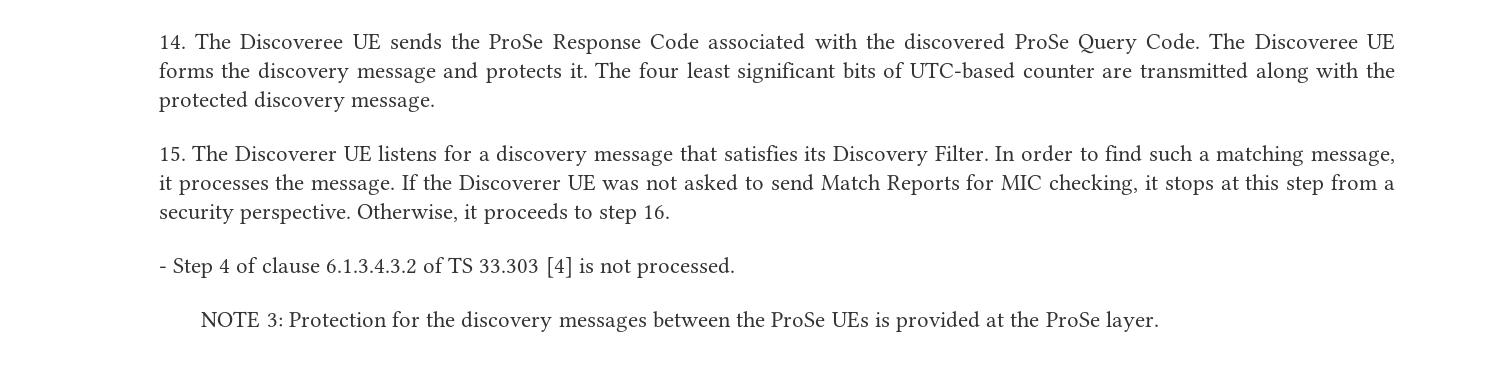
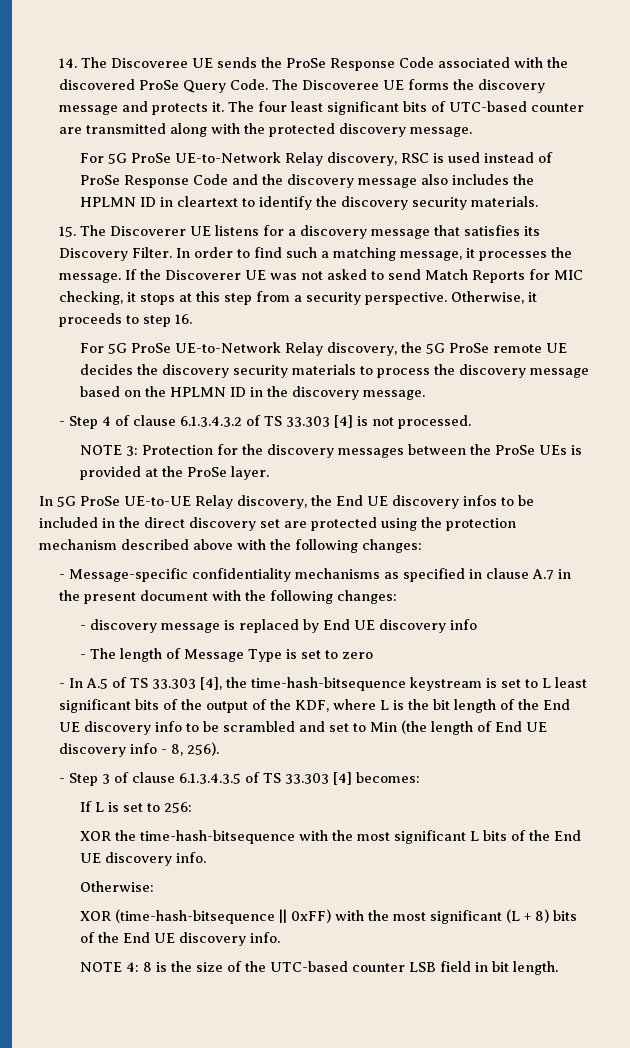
+ For 5G ProSe UE-to-Network Relay discovery, RSC is used instead of ProSe Response Code and the discovery message also includes the HPLMN ID in cleartext to identify the discovery security materials.
+ For 5G ProSe UE-to-Network Relay discovery, the 5G ProSe remote UE decides the discovery security materials to process the discovery message based on the HPLMN ID in the discovery message.
+ In 5G ProSe UE-to-UE Relay discovery, the End UE discovery infos to be included in the direct discovery set are protected using the protection mechanism described above with the following changes:
+ - Message-specific confidentiality mechanisms as specified in clause A.7 in the present document with the following changes:
+ - discovery message is replaced by End UE discovery info
+ - The length of Message Type is set to zero
+ - In A.5 of TS 33.303 [4], the time-hash-bitsequence keystream is set to L least significant bits of the output of the KDF, where L is the bit length of the End UE discovery info to be scrambled and set to Min (the length of End UE discovery info - 8, 256).
+ - Step 3 of clause 6.1.3.4.3.5 of TS 33.303 [4] becomes:
+ If L is set to 256:
+ XOR the time-hash-bitsequence with the most significant L bits of the End UE discovery info.
+ Otherwise:
+ XOR (time-hash-bitsequence || 0xFF) with the most significant (L + 8) bits of the End UE discovery info.
+ NOTE 4: 8 is the size of the UTC-based counter LSB field in bit length.

